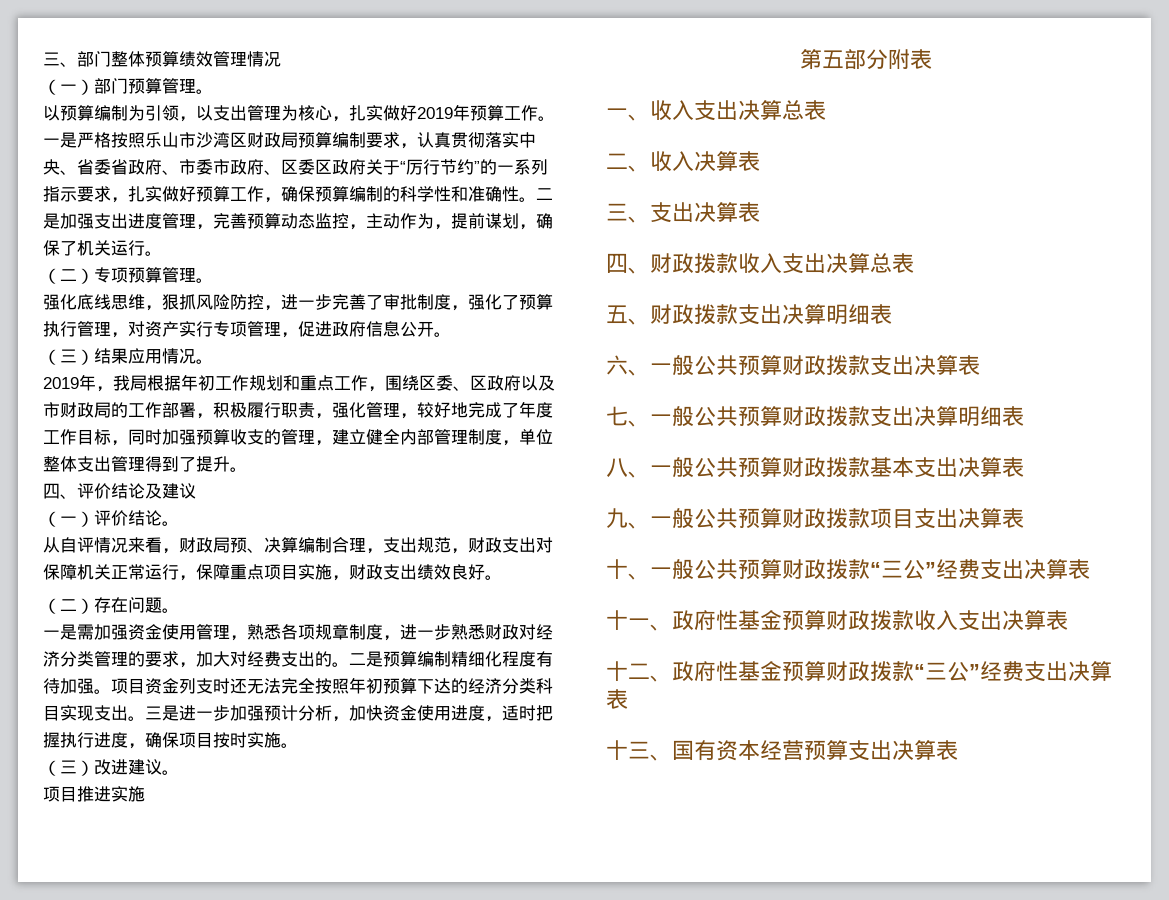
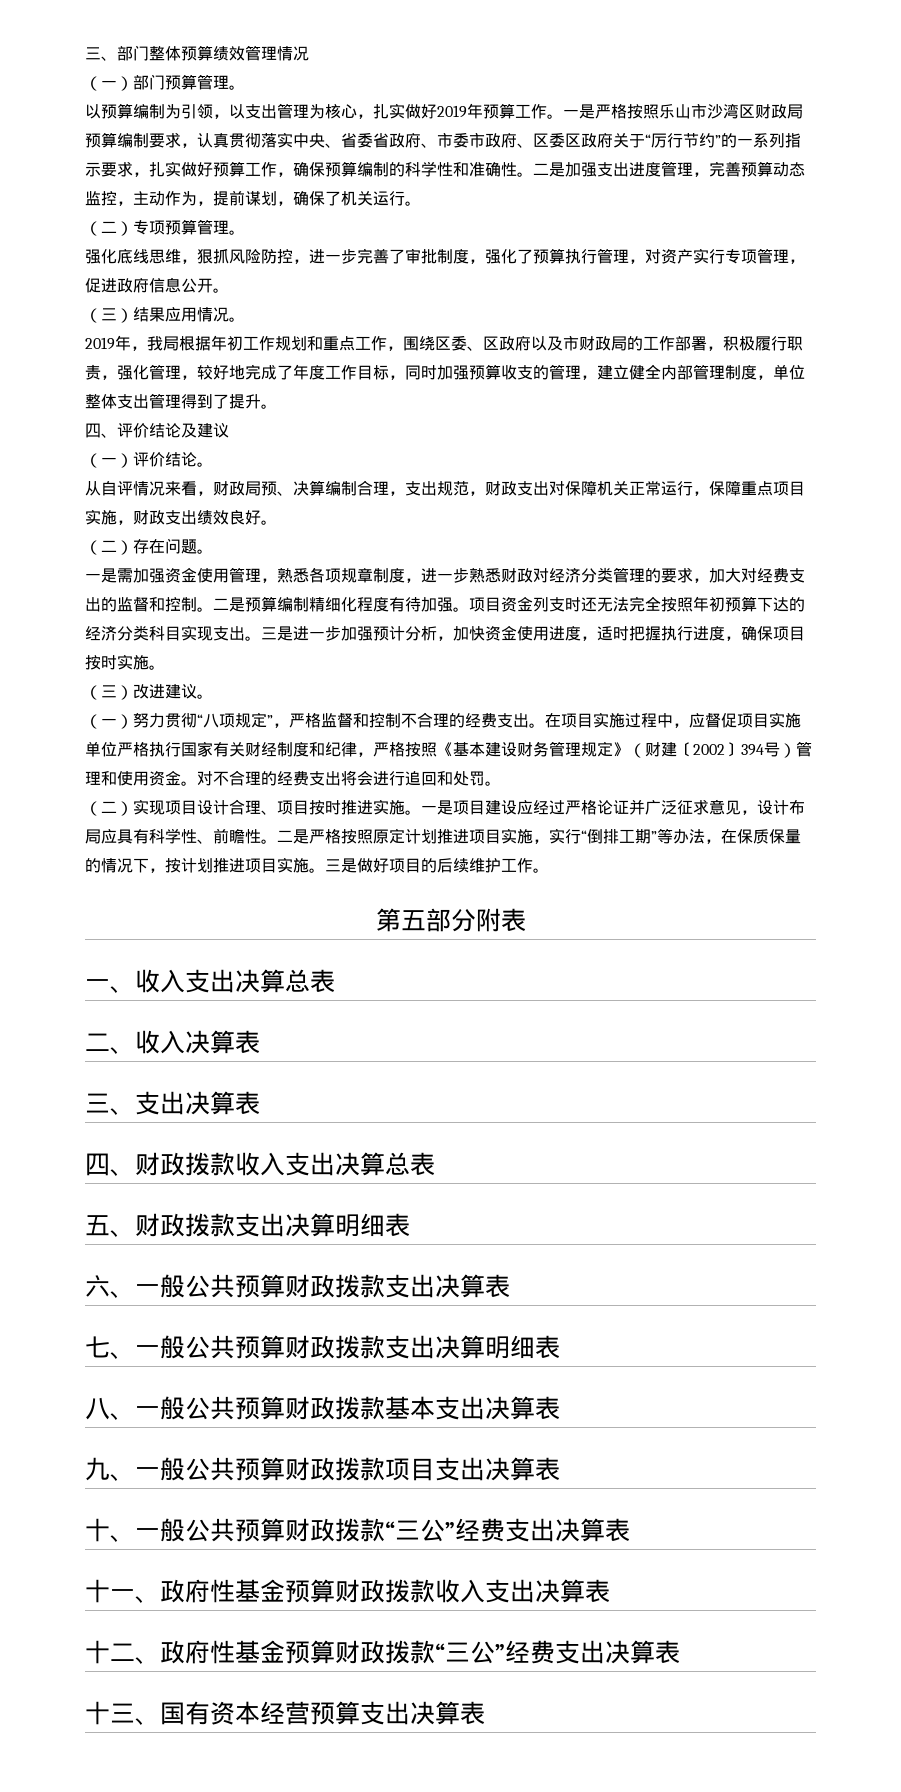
- 一是需加强资金使用管理，熟悉各项规章制度，进一步熟悉财政对经济分类管理的要求，加大对经费支出的。
+ 一是需加强资金使用管理，熟悉各项规章制度，进一步熟悉财政对经济分类管理的要求，加大对经费支出的监督和控制。
- 项目推进实施
+ （一）努力贯彻“八项规定”，严格监督和控制不合理的经费支出。在项目实施过程中，应督促项目实施单位严格执行国家有关财经制度和纪律，严格按照《基本建设财务管理规定》（财建〔2002〕394号）管理和使用资金。对不合理的经费支出将会进行追回和处罚。
+ （二）实现项目设计合理、项目按时推进实施。一是项目建设应经过严格论证并广泛征求意见，设计布局应具有科学性、前瞻性。二是严格按照原定计划推进项目实施，实行“倒排工期”等办法，在保质保量的情况下，按计划推进项目实施。三是做好项目的后续维护工作。

